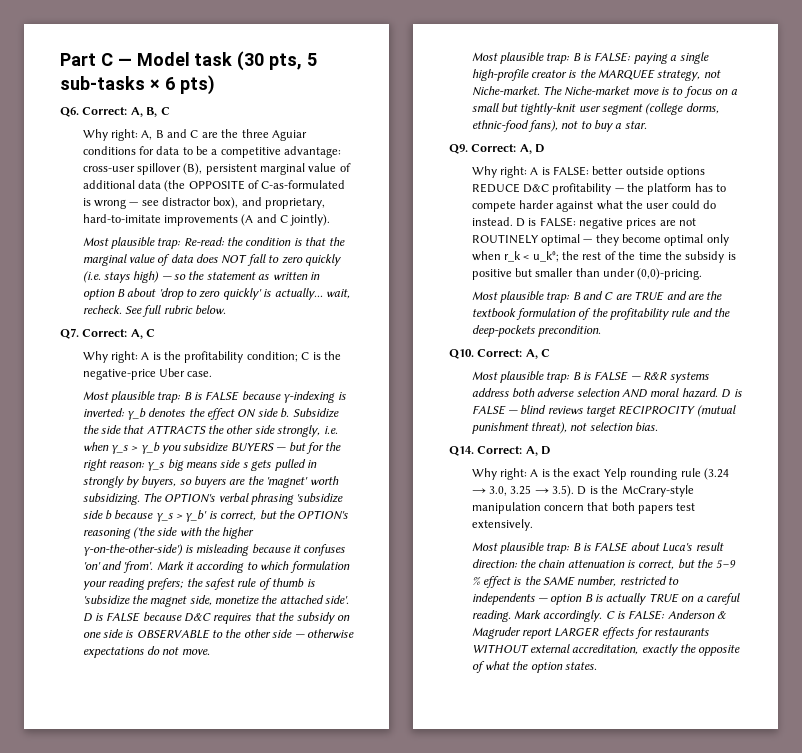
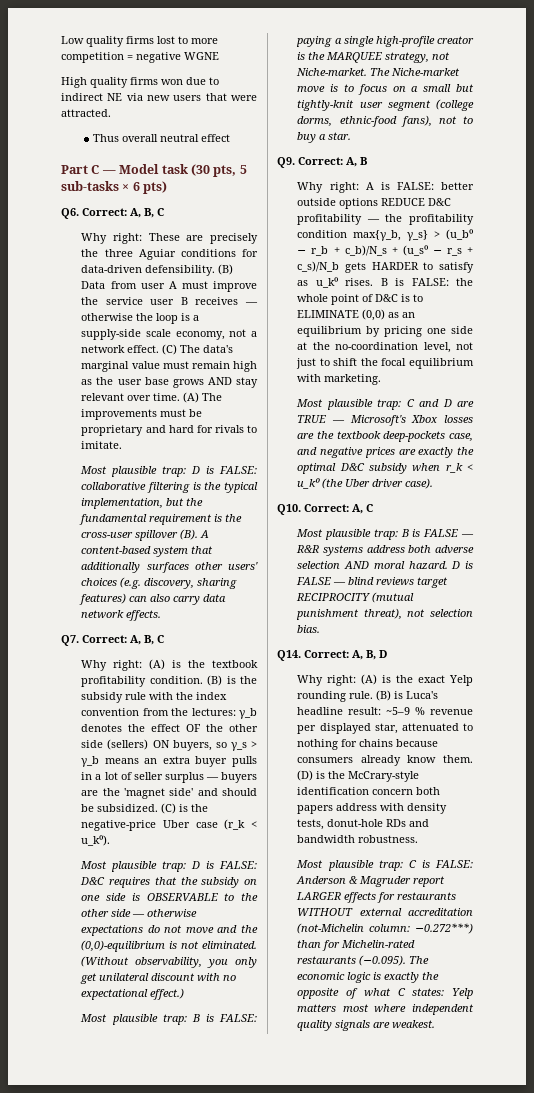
+ Low quality firms lost to more competition = negative WGNE
+ High quality firms won due to indirect NE via new users that were attracted.
+ Thus overall neutral effect
- Why right: A, B and C are the three Aguiar conditions for data to be a competitive advantage: cross-user spillover (B), persistent marginal value of additional data (the OPPOSITE of C-as-formulated is wrong — see distractor box), and proprietary, hard-to-imitate improvements (A and C jointly).
- Most plausible trap: Re-read: the condition is that the marginal value of data does NOT fall to zero quickly (i.e. stays high) — so the statement as written in option B about 'drop to zero quickly' is actually... wait, recheck. See full rubric below.
+ Why right: These are precisely the three Aguiar conditions for data-driven defensibility. (B) Data from user A must improve the service user B receives — otherwise the loop is a supply-side scale economy, not a network effect. (C) The data's marginal value must remain high as the user base grows AND stay relevant over time. (A) The improvements must be proprietary and hard for rivals to imitate.
+ Most plausible trap: D is FALSE: collaborative filtering is the typical implementation, but the fundamental requirement is the cross-user spillover (B). A content-based system that additionally surfaces other users' choices (e.g. discovery, sharing features) can also carry data network effects.
- Q7. Correct: A, C
- Why right: A is the profitability condition; C is the negative-price Uber case.
- Most plausible trap: B is FALSE because γ-indexing is inverted: γ_b denotes the effect ON side b. Subsidize the side that ATTRACTS the other side strongly, i.e. when γ_s > γ_b you subsidize BUYERS — but for the right reason: γ_s big means side s gets pulled in strongly by buyers, so buyers are the 'magnet' worth subsidizing. The OPTION's verbal phrasing 'subsidize side b because γ_s > γ_b' is correct, but the OPTION's reasoning ('the side with the higher γ-on-the-other-side') is misleading because it confuses 'on' and 'from'. Mark it according to which formulation your reading prefers; the safest rule of thumb is 'subsidize the magnet side, monetize the attached side'. D is FALSE because D&C requires that the subsidy on one side is OBSERVABLE to the other side — otherwise expectations do not move.
+ Q7. Correct: A, B, C
+ Why right: (A) is the textbook profitability condition. (B) is the subsidy rule with the index convention from the lectures: γ_b denotes the effect OF the other side (sellers) ON buyers, so γ_s > γ_b means an extra buyer pulls in a lot of seller surplus — buyers are the 'magnet side' and should be subsidized. (C) is the negative-price Uber case (r_k < u_k⁰).
+ Most plausible trap: D is FALSE: D&C requires that the subsidy on one side is OBSERVABLE to the other side — otherwise expectations do not move and the (0,0)-equilibrium is not eliminated. (Without observability, you only get unilateral discount with no expectational effect.)
- Q9. Correct: A, D
+ Q9. Correct: A, B
- Why right: A is FALSE: better outside options REDUCE D&C profitability — the platform has to compete harder against what the user could do instead. D is FALSE: negative prices are not ROUTINELY optimal — they become optimal only when r_k < u_k⁰; the rest of the time the subsidy is positive but smaller than under (0,0)-pricing.
- Most plausible trap: B and C are TRUE and are the textbook formulation of the profitability rule and the deep-pockets precondition.
+ Why right: A is FALSE: better outside options REDUCE D&C profitability — the profitability condition max{γ_b, γ_s} > (u_b⁰ − r_b + c_b)/N_s + (u_s⁰ − r_s + c_s)/N_b gets HARDER to satisfy as u_k⁰ rises. B is FALSE: the whole point of D&C is to ELIMINATE (0,0) as an equilibrium by pricing one side at the no-coordination level, not just to shift the focal equilibrium with marketing.
+ Most plausible trap: C and D are TRUE — Microsoft's Xbox losses are the textbook deep-pockets case, and negative prices are exactly the optimal D&C subsidy when r_k < u_k⁰ (the Uber driver case).
- Q14. Correct: A, D
- Why right: A is the exact Yelp rounding rule (3.24 → 3.0, 3.25 → 3.5). D is the McCrary-style manipulation concern that both papers test extensively.
- Most plausible trap: B is FALSE about Luca's result direction: the chain attenuation is correct, but the 5–9 % effect is the SAME number, restricted to independents — option B is actually TRUE on a careful reading. Mark accordingly. C is FALSE: Anderson & Magruder report LARGER effects for restaurants WITHOUT external accreditation, exactly the opposite of what the option states.
+ Q14. Correct: A, B, D
+ Why right: (A) is the exact Yelp rounding rule. (B) is Luca's headline result: ~5–9 % revenue per displayed star, attenuated to nothing for chains because consumers already know them. (D) is the McCrary-style identification concern both papers address with density tests, donut-hole RDs and bandwidth robustness.
+ Most plausible trap: C is FALSE: Anderson & Magruder report LARGER effects for restaurants WITHOUT external accreditation (not-Michelin column: −0.272***) than for Michelin-rated restaurants (−0.095). The economic logic is exactly the opposite of what C states: Yelp matters most where independent quality signals are weakest.

